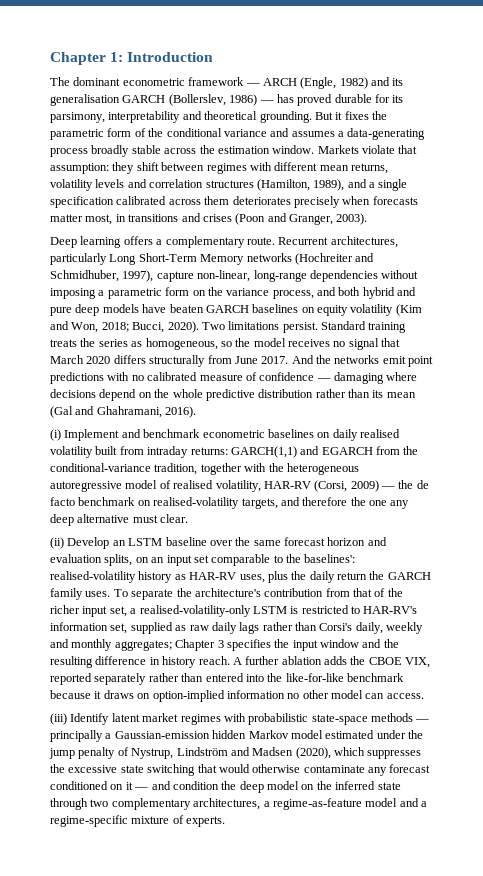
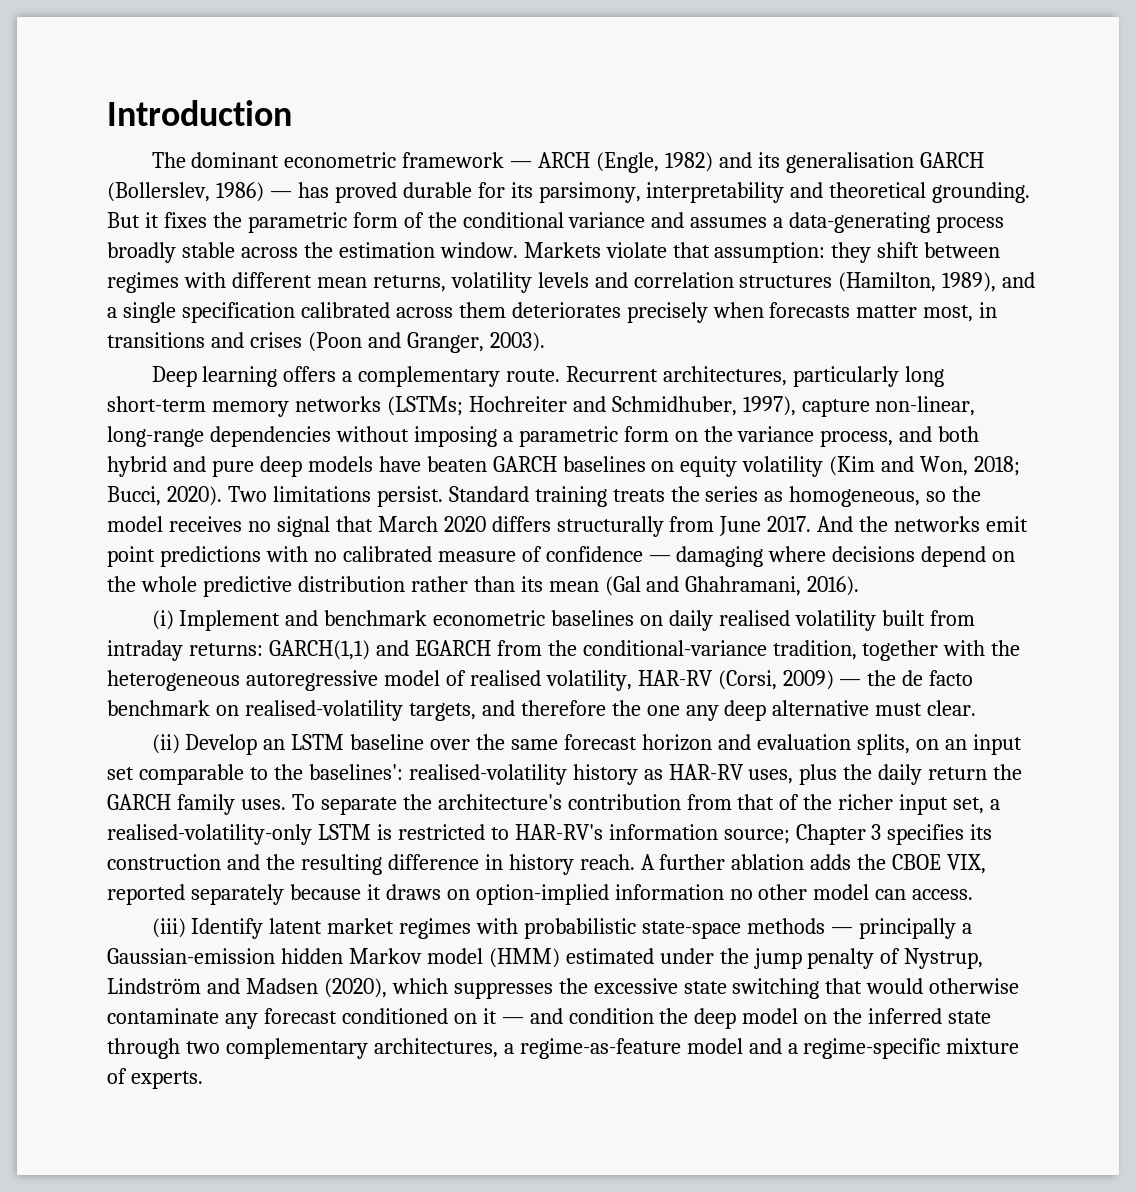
- Chapter 1: Introduction
+ Introduction
- Recurrent architectures, particularly Long Short-Term Memory networks (Hochreiter and Schmidhuber, 1997), capture non-linear, long-range dependencies without imposing a parametric form on the variance process, and both hybrid and pure deep models have beaten GARCH baselines on equity volatility (Kim and Won, 2018; Bucci, 2020).
+ Recurrent architectures, particularly long short-term memory networks (LSTMs; Hochreiter and Schmidhuber, 1997), capture non-linear, long-range dependencies without imposing a parametric form on the variance process, and both hybrid and pure deep models have beaten GARCH baselines on equity volatility (Kim and Won, 2018; Bucci, 2020).
- To separate the architecture's contribution from that of the richer input set, a realised-volatility-only LSTM is restricted to HAR-RV's information set, supplied as raw daily lags rather than Corsi's daily, weekly and monthly aggregates; Chapter 3 specifies the input window and the resulting difference in history reach.
+ To separate the architecture's contribution from that of the richer input set, a realised-volatility-only LSTM is restricted to HAR-RV's information source; Chapter 3 specifies its construction and the resulting difference in history reach.
- A further ablation adds the CBOE VIX, reported separately rather than entered into the like-for-like benchmark because it draws on option-implied information no other model can access.
+ A further ablation adds the CBOE VIX, reported separately because it draws on option-implied information no other model can access.
- (iii) Identify latent market regimes with probabilistic state-space methods — principally a Gaussian-emission hidden Markov model estimated under the jump penalty of Nystrup, Lindström and Madsen (2020), which suppresses the excessive state switching that would otherwise contaminate any forecast conditioned on it — and condition the deep model on the inferred state through two complementary architectures, a regime-as-feature model and a regime-specific mixture of experts.
+ (iii) Identify latent market regimes with probabilistic state-space methods — principally a Gaussian-emission hidden Markov model (HMM) estimated under the jump penalty of Nystrup, Lindström and Madsen (2020), which suppresses the excessive state switching that would otherwise contaminate any forecast conditioned on it — and condition the deep model on the inferred state through two complementary architectures, a regime-as-feature model and a regime-specific mixture of experts.

